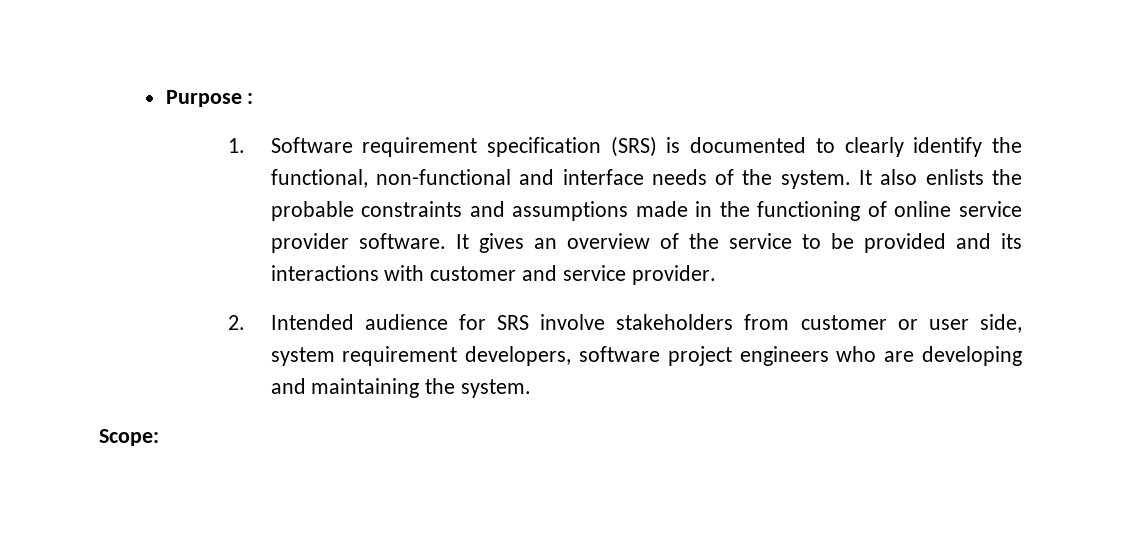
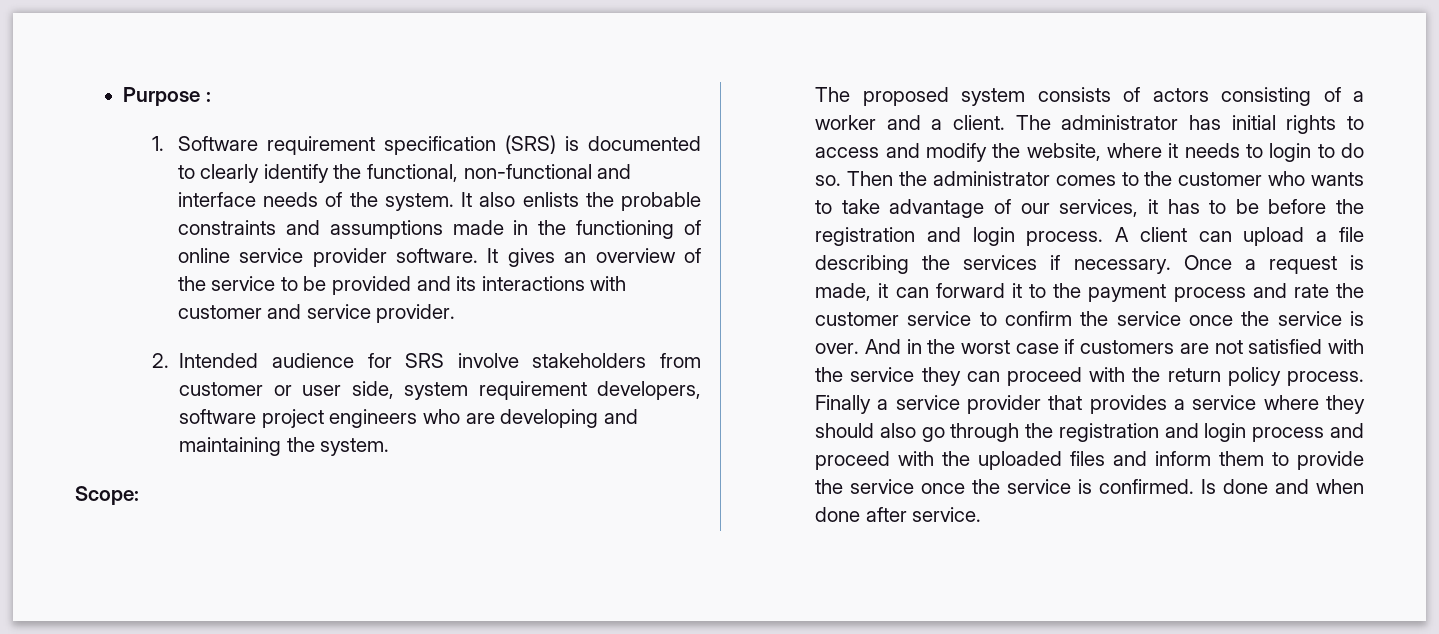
+ The proposed system consists of actors consisting of a worker and a client. The administrator has initial rights to access and modify the website, where it needs to login to do so. Then the administrator comes to the customer who wants to take advantage of our services, it has to be before the registration and login process. A client can upload a file describing the services if necessary. Once a request is made, it can forward it to the payment process and rate the customer service to confirm the service once the service is over. And in the worst case if customers are not satisfied with the service they can proceed with the return policy process. Finally a service provider that provides a service where they should also go through the registration and login process and proceed with the uploaded files and inform them to provide the service once the service is confirmed. Is done and when done after service.

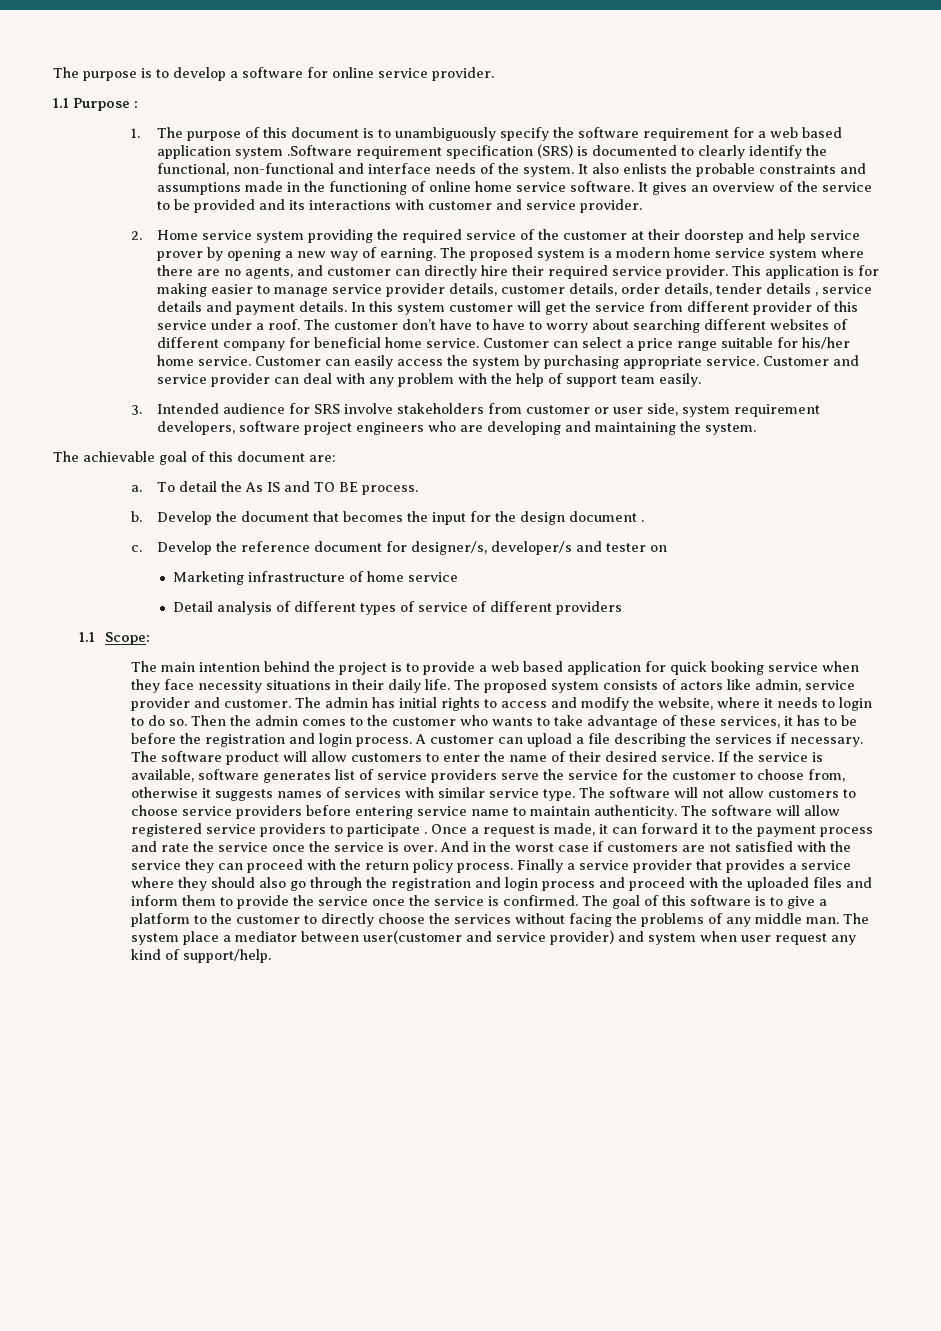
- Purpose :
- 1. Software requirement specification (SRS) is documented to clearly identify the functional, non-functional and interface needs of the system.
+ The purpose is to develop a software for online service provider.
+ 1.1 Purpose :
+ 1. The purpose of this document is to unambiguously specify the software requirement for a web based application system .Software requirement specification (SRS) is documented to clearly identify the functional, non-functional and interface needs of the system.
- It also enlists the probable constraints and assumptions made in the functioning of online service provider software.
+ It also enlists the probable constraints and assumptions made in the functioning of online home service software.
- 2. Intended audience for SRS involve stakeholders from customer or user side, system requirement developers, software project engineers who are developing and maintaining the system.
+ 2. Home service system providing the required service of the customer at their doorstep and help service prover by opening a new way of earning. The proposed system is a modern home service system where there are no agents, and customer can directly hire their required service provider. This application is for making easier to manage service provider details, customer details, order details, tender details , service details and payment details. In this system customer will get the service from different provider of this service under a roof. The customer don’t have to have to worry about searching different websites of different company for beneficial home service. Customer can select a price range suitable for his/her home service. Customer can easily access the system by purchasing appropriate service. Customer and service provider can deal with any problem with the help of support team easily.
+ 3. Intended audience for SRS involve stakeholders from customer or user side, system requirement developers, software project engineers who are developing and maintaining the system.
- Scope:
- The proposed system consists of actors consisting of a worker and a client. The administrator has initial rights to access and modify the website, where it needs to login to do so.
+ The achievable goal of this document are:
+ a. To detail the As IS and TO BE process.
+ b. Develop the document that becomes the input for the design document .
+ c. Develop the reference document for designer/s, developer/s and tester on
+ Marketing infrastructure of home service
+ Detail analysis of different types of service of different providers
+ 1.1 Scope:
+ The main intention behind the project is to provide a web based application for quick booking service when they face necessity situations in their daily life. The proposed system consists of actors like admin, service provider and customer. The admin has initial rights to access and modify the website, where it needs to login to do so.
- Then the administrator comes to the customer who wants to take advantage of our services, it has to be before the registration and login process.
+ Then the admin comes to the customer who wants to take advantage of these services, it has to be before the registration and login process.
- A client can upload a file describing the services if necessary.
+ A customer can upload a file describing the services if necessary.
+ The software product will allow customers to enter the name of their desired service. If the service is available, software generates list of service providers serve the service for the customer to choose from, otherwise it suggests names of services with similar service type. The software will not allow customers to choose service providers before entering service name to maintain authenticity. The software will allow registered service providers to participate .
- Once a request is made, it can forward it to the payment process and rate the customer service to confirm the service once the service is over.
+ Once a request is made, it can forward it to the payment process and rate the service once the service is over.
- Is done and when done after service.
+ The goal of this software is to give a platform to the customer to directly choose the services without facing the problems of any middle man. The system place a mediator between user(customer and service provider) and system when user request any kind of support/help.

